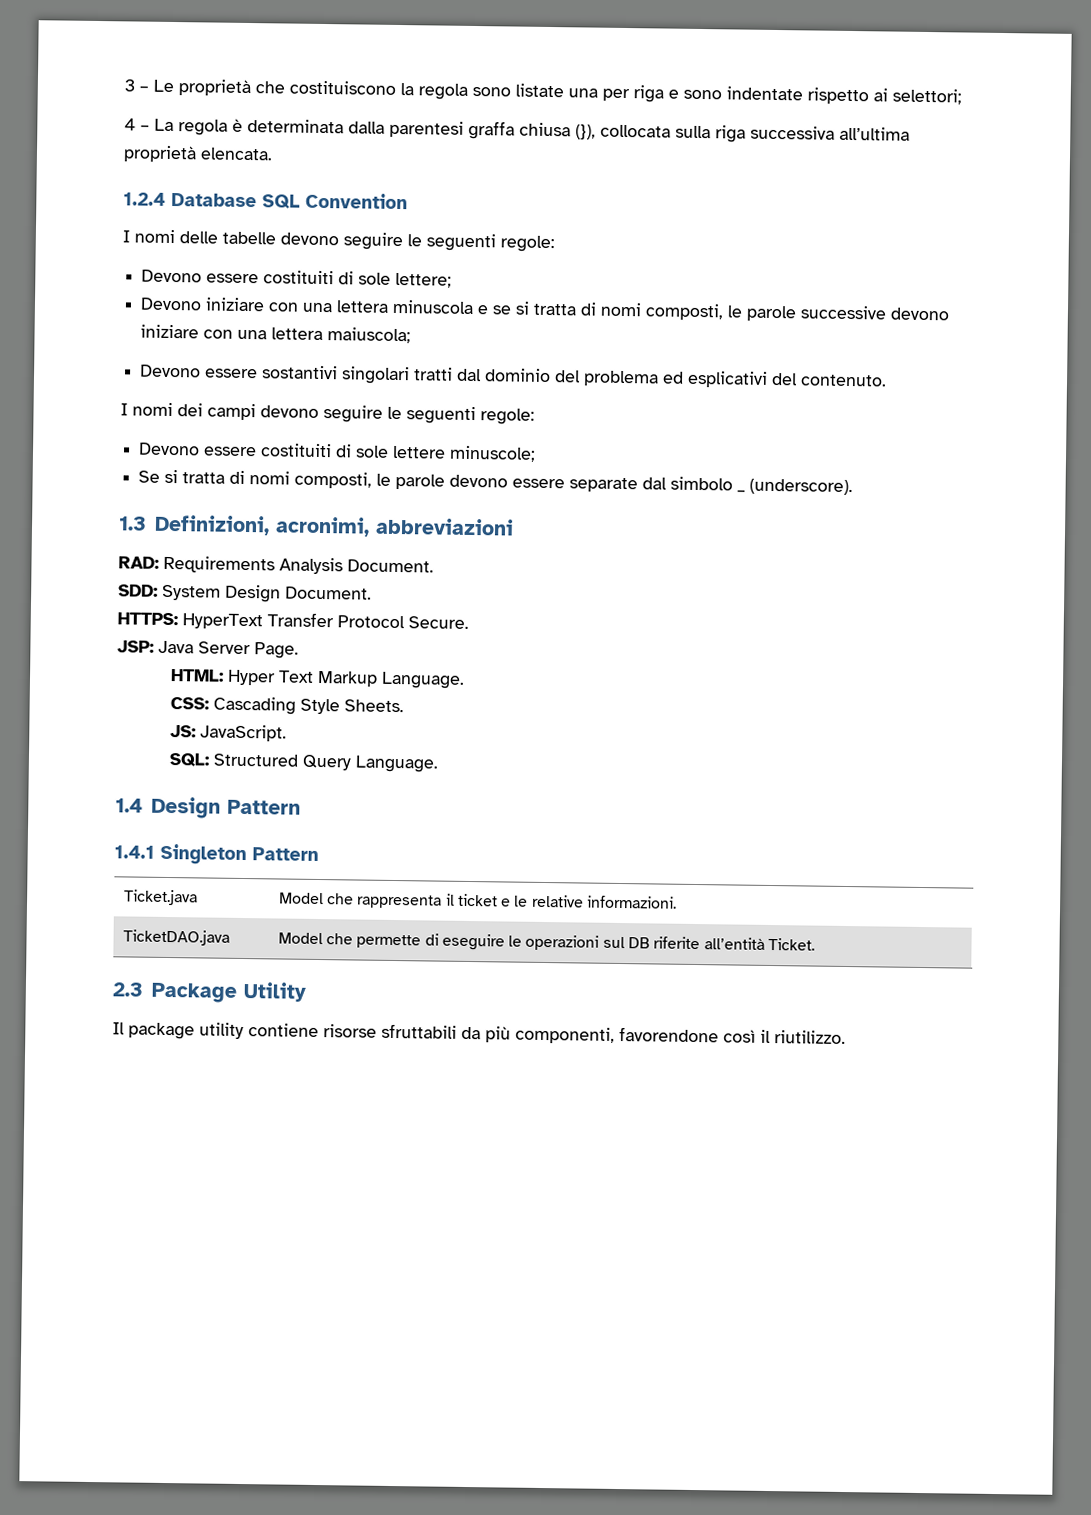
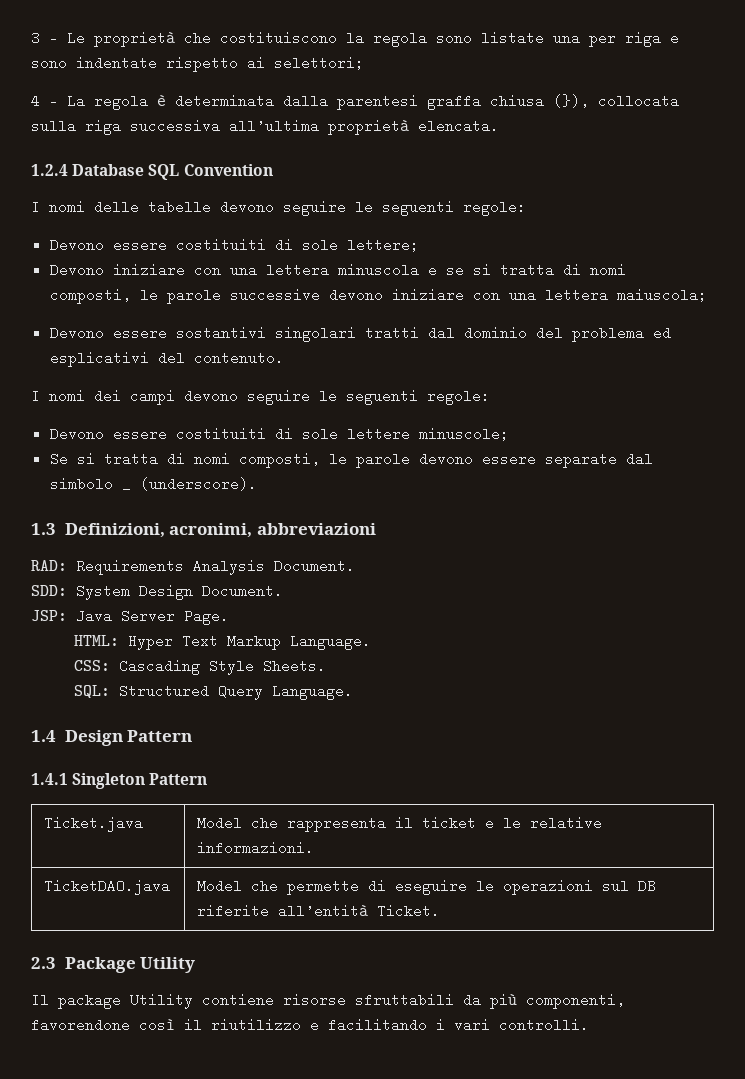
- HTTPS: HyperText Transfer Protocol Secure.
- JS: JavaScript.
- Il package utility contiene risorse sfruttabili da più componenti, favorendone così il riutilizzo.
+ Il package Utility contiene risorse sfruttabili da più componenti, favorendone così il riutilizzo e facilitando i vari controlli.

